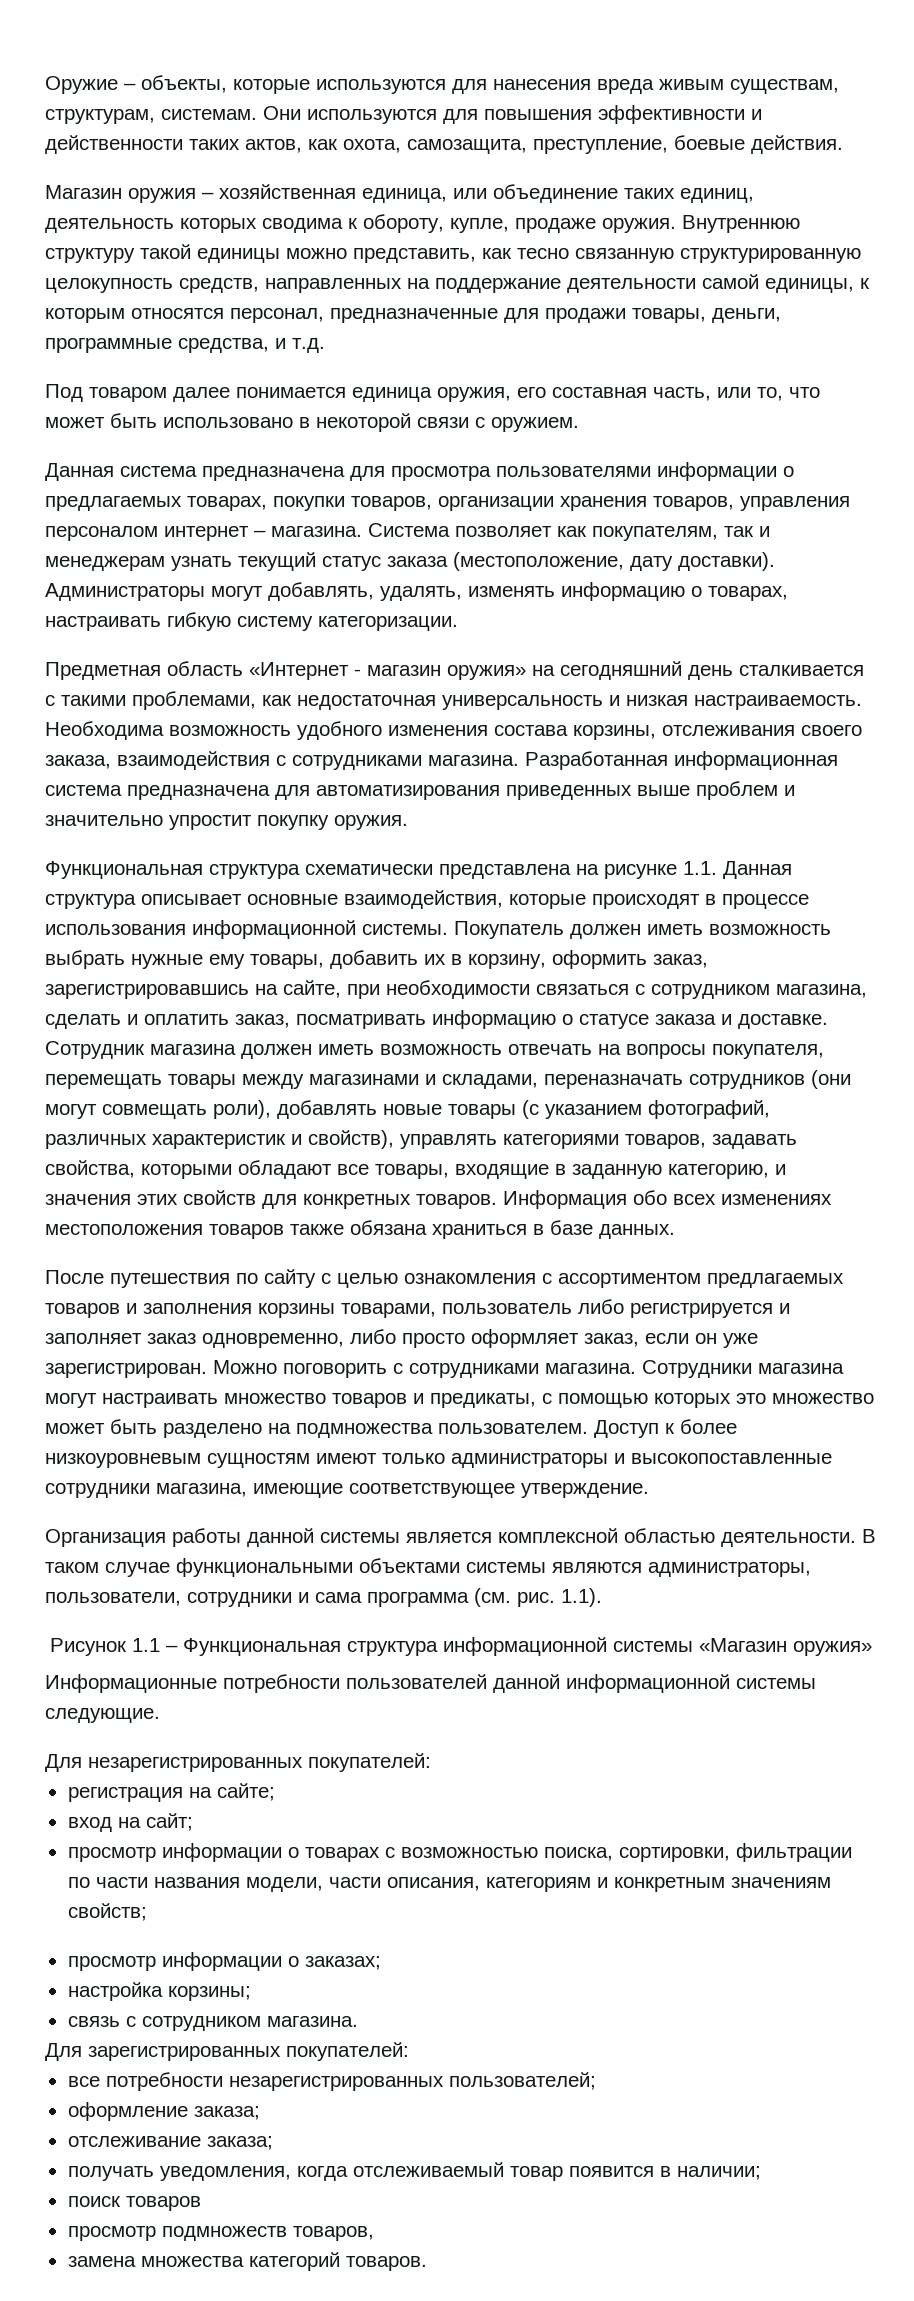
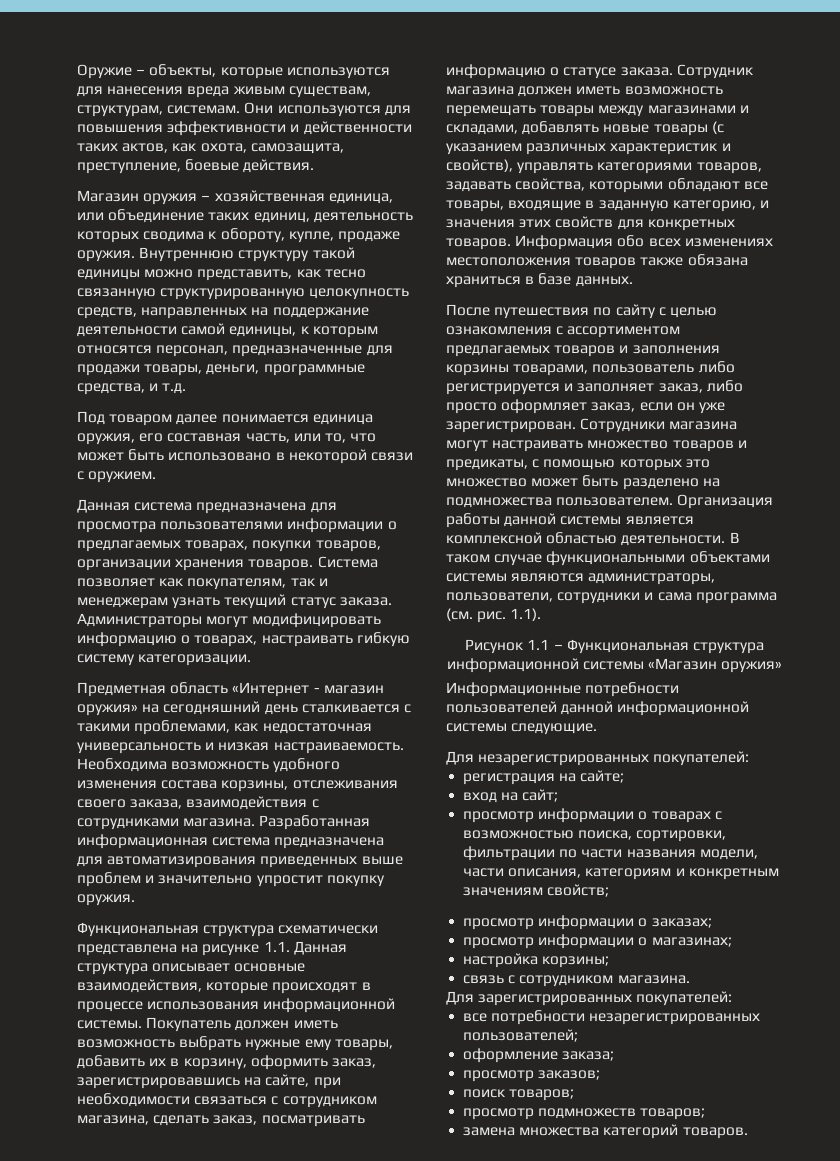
- Данная система предназначена для просмотра пользователями информации о предлагаемых товарах, покупки товаров, организации хранения товаров, управления персоналом интернет – магазина.
+ Данная система предназначена для просмотра пользователями информации о предлагаемых товарах, покупки товаров, организации хранения товаров.
- Система позволяет как покупателям, так и менеджерам узнать текущий статус заказа (местоположение, дату доставки). Администраторы могут добавлять, удалять, изменять информацию о товарах, настраивать гибкую систему категоризации.
+ Система позволяет как покупателям, так и менеджерам узнать текущий статус заказа. Администраторы могут модифицировать информацию о товарах, настраивать гибкую систему категоризации.
- Покупатель должен иметь возможность выбрать нужные ему товары, добавить их в корзину, оформить заказ, зарегистрировавшись на сайте, при необходимости связаться с сотрудником магазина, сделать и оплатить заказ, посматривать информацию о статусе заказа и доставке.
+ Покупатель должен иметь возможность выбрать нужные ему товары, добавить их в корзину, оформить заказ, зарегистрировавшись на сайте, при необходимости связаться с сотрудником магазина, сделать заказ, посматривать информацию о статусе заказа.
- Сотрудник магазина должен иметь возможность отвечать на вопросы покупателя, перемещать товары между магазинами и складами, переназначать сотрудников (они могут совмещать роли), добавлять новые товары (с указанием фотографий, различных характеристик и свойств), управлять категориями товаров, задавать свойства, которыми обладают все товары, входящие в заданную категорию, и значения этих свойств для конкретных товаров.
+ Сотрудник магазина должен иметь возможность перемещать товары между магазинами и складами, добавлять новые товары (с указанием различных характеристик и свойств), управлять категориями товаров, задавать свойства, которыми обладают все товары, входящие в заданную категорию, и значения этих свойств для конкретных товаров.
- После путешествия по сайту с целью ознакомления с ассортиментом предлагаемых товаров и заполнения корзины товарами, пользователь либо регистрируется и заполняет заказ одновременно, либо просто оформляет заказ, если он уже зарегистрирован.
+ После путешествия по сайту с целью ознакомления с ассортиментом предлагаемых товаров и заполнения корзины товарами, пользователь либо регистрируется и заполняет заказ, либо просто оформляет заказ, если он уже зарегистрирован.
- Можно поговорить с сотрудниками магазина.
- Сотрудники магазина могут настраивать множество товаров и предикаты, с помощью которых это множество может быть разделено на подмножества пользователем. Доступ к более низкоуровневым сущностям имеют только администраторы и высокопоставленные сотрудники магазина, имеющие соответствующее утверждение.
- Организация работы данной системы является комплексной областью деятельности.
+ Сотрудники магазина могут настраивать множество товаров и предикаты, с помощью которых это множество может быть разделено на подмножества пользователем. Организация работы данной системы является комплексной областью деятельности.
+ просмотр информации о магазинах;
- отслеживание заказа;
- получать уведомления, когда отслеживаемый товар появится в наличии;
+ просмотр заказов;
- поиск товаров
+ поиск товаров;
- просмотр подмножеств товаров,
+ просмотр подмножеств товаров;

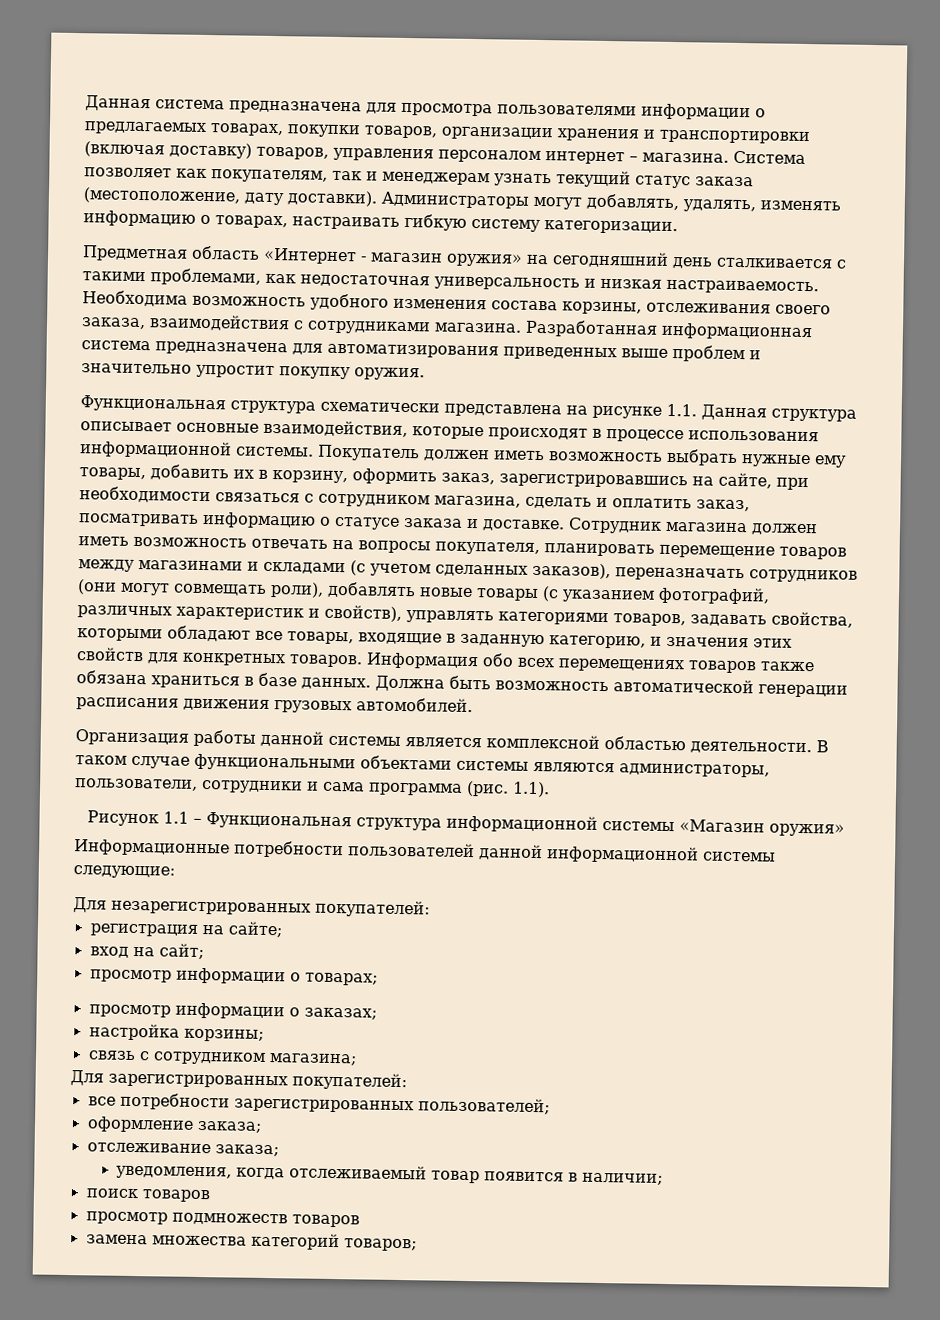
- Оружие – объекты, которые используются для нанесения вреда живым существам, структурам, системам. Они используются для повышения эффективности и действенности таких актов, как охота, самозащита, преступление, боевые действия.
- Магазин оружия – хозяйственная единица, или объединение таких единиц, деятельность которых сводима к обороту, купле, продаже оружия. Внутреннюю структуру такой единицы можно представить, как тесно связанную структурированную целокупность средств, направленных на поддержание деятельности самой единицы, к которым относятся персонал, предназначенные для продажи товары, деньги, программные средства, и т.д.
- Под товаром далее понимается единица оружия, его составная часть, или то, что может быть использовано в некоторой связи с оружием.
- Данная система предназначена для просмотра пользователями информации о предлагаемых товарах, покупки товаров, организации хранения товаров.
+ Данная система предназначена для просмотра пользователями информации о предлагаемых товарах, покупки товаров, организации хранения и транспортировки (включая доставку) товаров, управления персоналом интернет – магазина.
- Система позволяет как покупателям, так и менеджерам узнать текущий статус заказа. Администраторы могут модифицировать информацию о товарах, настраивать гибкую систему категоризации.
+ Система позволяет как покупателям, так и менеджерам узнать текущий статус заказа (местоположение, дату доставки). Администраторы могут добавлять, удалять, изменять информацию о товарах, настраивать гибкую систему категоризации.
- Покупатель должен иметь возможность выбрать нужные ему товары, добавить их в корзину, оформить заказ, зарегистрировавшись на сайте, при необходимости связаться с сотрудником магазина, сделать заказ, посматривать информацию о статусе заказа.
+ Покупатель должен иметь возможность выбрать нужные ему товары, добавить их в корзину, оформить заказ, зарегистрировавшись на сайте, при необходимости связаться с сотрудником магазина, сделать и оплатить заказ, посматривать информацию о статусе заказа и доставке.
- Сотрудник магазина должен иметь возможность перемещать товары между магазинами и складами, добавлять новые товары (с указанием различных характеристик и свойств), управлять категориями товаров, задавать свойства, которыми обладают все товары, входящие в заданную категорию, и значения этих свойств для конкретных товаров.
+ Сотрудник магазина должен иметь возможность отвечать на вопросы покупателя, планировать перемещение товаров между магазинами и складами (с учетом сделанных заказов), переназначать сотрудников (они могут совмещать роли), добавлять новые товары (с указанием фотографий, различных характеристик и свойств), управлять категориями товаров, задавать свойства, которыми обладают все товары, входящие в заданную категорию, и значения этих свойств для конкретных товаров.
- Информация обо всех изменениях местоположения товаров также обязана храниться в базе данных.
- После путешествия по сайту с целью ознакомления с ассортиментом предлагаемых товаров и заполнения корзины товарами, пользователь либо регистрируется и заполняет заказ, либо просто оформляет заказ, если он уже зарегистрирован. Сотрудники магазина могут настраивать множество товаров и предикаты, с помощью которых это множество может быть разделено на подмножества пользователем. Организация работы данной системы является комплексной областью деятельности.
+ Информация обо всех перемещениях товаров также обязана храниться в базе данных. Должна быть возможность автоматической генерации расписания движения грузовых автомобилей.
+ Организация работы данной системы является комплексной областью деятельности.
- В таком случае функциональными объектами системы являются администраторы, пользователи, сотрудники и сама программа (см. рис.
+ В таком случае функциональными объектами системы являются администраторы, пользователи, сотрудники и сама программа (рис.
- Информационные потребности пользователей данной информационной системы следующие.
+ Информационные потребности пользователей данной информационной системы следующие:
- просмотр информации о товарах с возможностью поиска, сортировки, фильтрации по части названия модели, части описания, категориям и конкретным значениям свойств;
+ просмотр информации о товарах;
- просмотр информации о магазинах;
- связь с сотрудником магазина.
+ связь с сотрудником магазина;
- все потребности незарегистрированных пользователей;
+ все потребности зарегистрированных пользователей;
- просмотр заказов;
+ отслеживание заказа;
+ уведомления, когда отслеживаемый товар появится в наличии;
- поиск товаров;
+ поиск товаров
- просмотр подмножеств товаров;
+ просмотр подмножеств товаров
- замена множества категорий товаров.
+ замена множества категорий товаров;

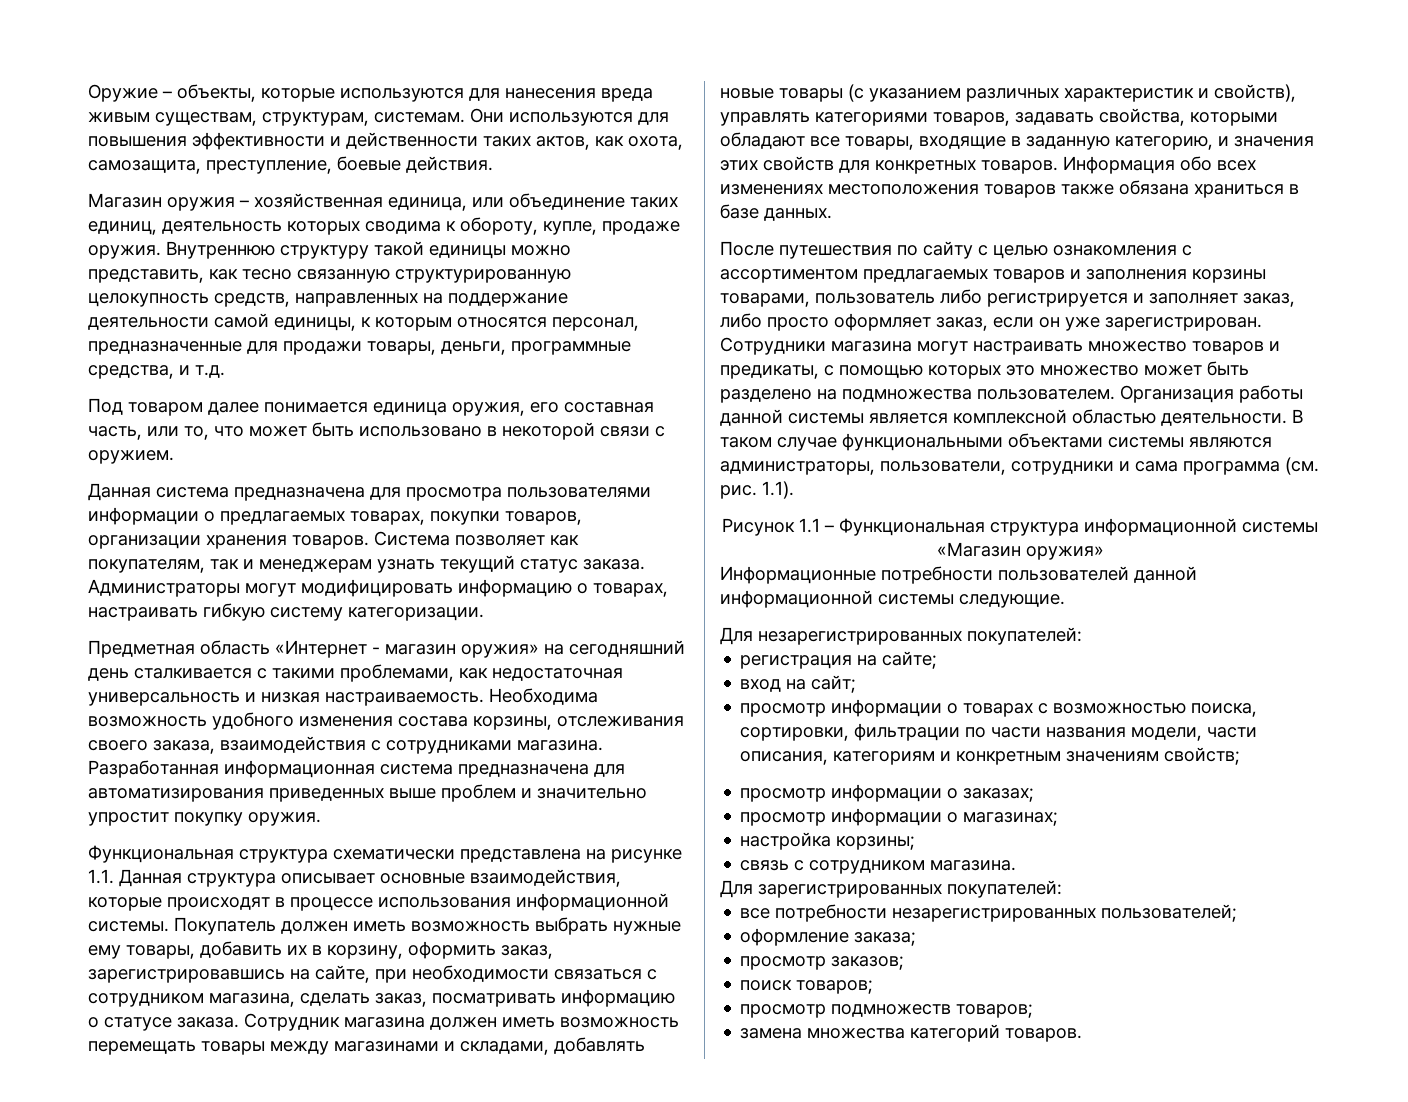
+ Оружие – объекты, которые используются для нанесения вреда живым существам, структурам, системам. Они используются для повышения эффективности и действенности таких актов, как охота, самозащита, преступление, боевые действия.
+ Магазин оружия – хозяйственная единица, или объединение таких единиц, деятельность которых сводима к обороту, купле, продаже оружия. Внутреннюю структуру такой единицы можно представить, как тесно связанную структурированную целокупность средств, направленных на поддержание деятельности самой единицы, к которым относятся персонал, предназначенные для продажи товары, деньги, программные средства, и т.д.
+ Под товаром далее понимается единица оружия, его составная часть, или то, что может быть использовано в некоторой связи с оружием.
- Данная система предназначена для просмотра пользователями информации о предлагаемых товарах, покупки товаров, организации хранения и транспортировки (включая доставку) товаров, управления персоналом интернет – магазина.
+ Данная система предназначена для просмотра пользователями информации о предлагаемых товарах, покупки товаров, организации хранения товаров.
- Система позволяет как покупателям, так и менеджерам узнать текущий статус заказа (местоположение, дату доставки). Администраторы могут добавлять, удалять, изменять информацию о товарах, настраивать гибкую систему категоризации.
+ Система позволяет как покупателям, так и менеджерам узнать текущий статус заказа. Администраторы могут модифицировать информацию о товарах, настраивать гибкую систему категоризации.
- Покупатель должен иметь возможность выбрать нужные ему товары, добавить их в корзину, оформить заказ, зарегистрировавшись на сайте, при необходимости связаться с сотрудником магазина, сделать и оплатить заказ, посматривать информацию о статусе заказа и доставке.
+ Покупатель должен иметь возможность выбрать нужные ему товары, добавить их в корзину, оформить заказ, зарегистрировавшись на сайте, при необходимости связаться с сотрудником магазина, сделать заказ, посматривать информацию о статусе заказа.
- Сотрудник магазина должен иметь возможность отвечать на вопросы покупателя, планировать перемещение товаров между магазинами и складами (с учетом сделанных заказов), переназначать сотрудников (они могут совмещать роли), добавлять новые товары (с указанием фотографий, различных характеристик и свойств), управлять категориями товаров, задавать свойства, которыми обладают все товары, входящие в заданную категорию, и значения этих свойств для конкретных товаров.
+ Сотрудник магазина должен иметь возможность перемещать товары между магазинами и складами, добавлять новые товары (с указанием различных характеристик и свойств), управлять категориями товаров, задавать свойства, которыми обладают все товары, входящие в заданную категорию, и значения этих свойств для конкретных товаров.
- Информация обо всех перемещениях товаров также обязана храниться в базе данных. Должна быть возможность автоматической генерации расписания движения грузовых автомобилей.
- Организация работы данной системы является комплексной областью деятельности.
+ Информация обо всех изменениях местоположения товаров также обязана храниться в базе данных.
+ После путешествия по сайту с целью ознакомления с ассортиментом предлагаемых товаров и заполнения корзины товарами, пользователь либо регистрируется и заполняет заказ, либо просто оформляет заказ, если он уже зарегистрирован. Сотрудники магазина могут настраивать множество товаров и предикаты, с помощью которых это множество может быть разделено на подмножества пользователем. Организация работы данной системы является комплексной областью деятельности.
- В таком случае функциональными объектами системы являются администраторы, пользователи, сотрудники и сама программа (рис.
+ В таком случае функциональными объектами системы являются администраторы, пользователи, сотрудники и сама программа (см. рис.
- Информационные потребности пользователей данной информационной системы следующие:
+ Информационные потребности пользователей данной информационной системы следующие.
- просмотр информации о товарах;
+ просмотр информации о товарах с возможностью поиска, сортировки, фильтрации по части названия модели, части описания, категориям и конкретным значениям свойств;
+ просмотр информации о магазинах;
- связь с сотрудником магазина;
+ связь с сотрудником магазина.
- все потребности зарегистрированных пользователей;
+ все потребности незарегистрированных пользователей;
- отслеживание заказа;
- уведомления, когда отслеживаемый товар появится в наличии;
+ просмотр заказов;
- поиск товаров
+ поиск товаров;
- просмотр подмножеств товаров
+ просмотр подмножеств товаров;
- замена множества категорий товаров;
+ замена множества категорий товаров.

